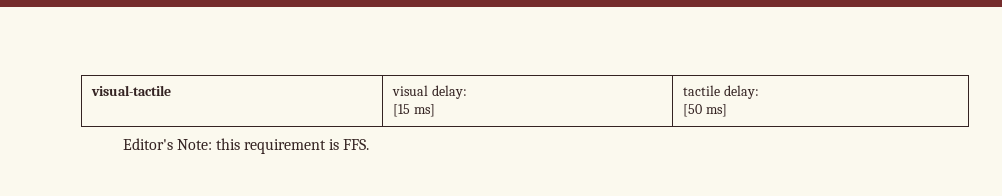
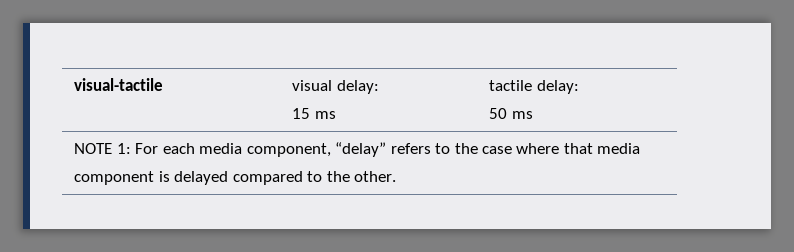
  visual-tactile | visual delay:
- [15 ms] | tactile delay:
- [50 ms]
- Editor's Note: this requirement is FFS.
+ 15 ms | tactile delay:
+ 50 ms
+ NOTE 1: For each media component, “delay” refers to the case where that media component is delayed compared to the other.

